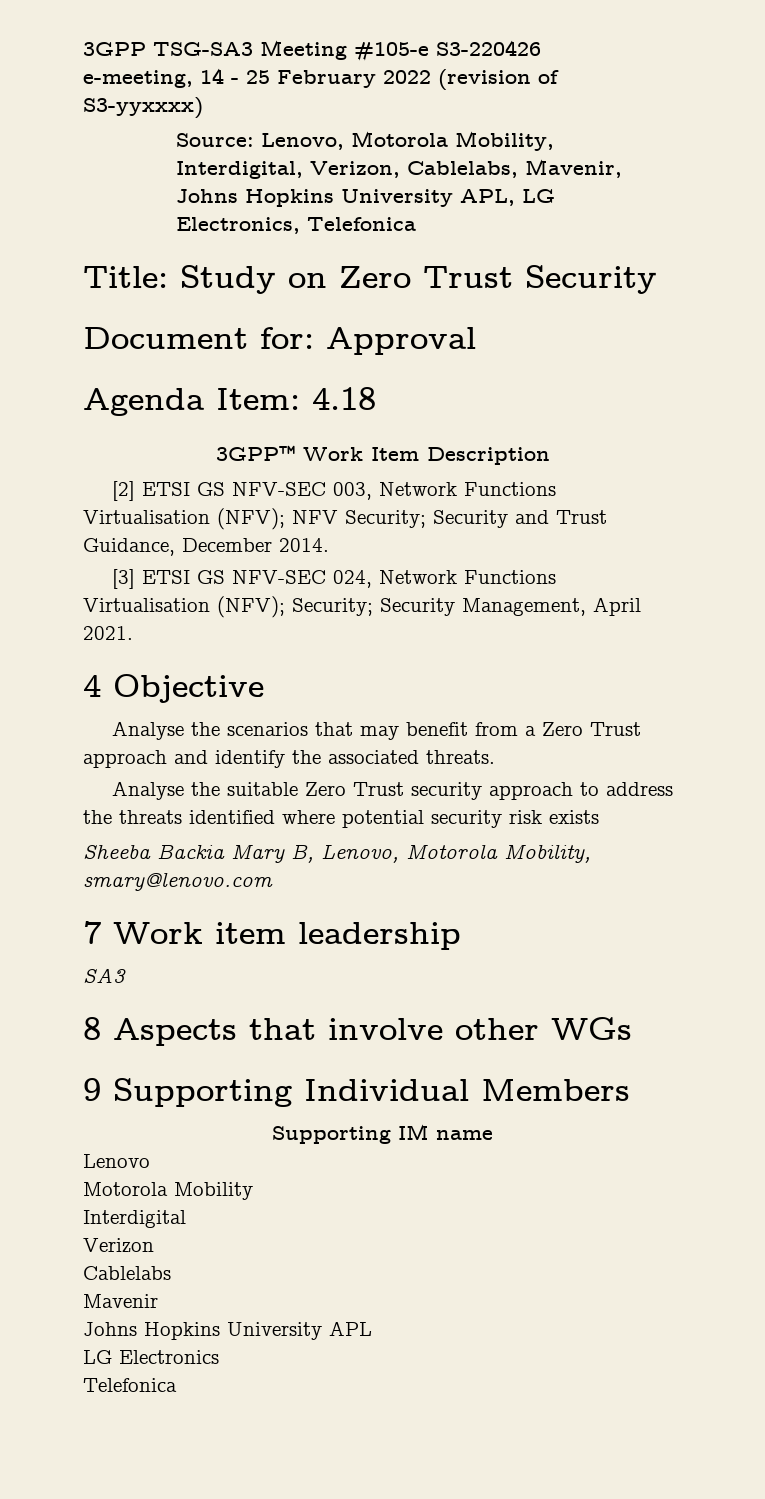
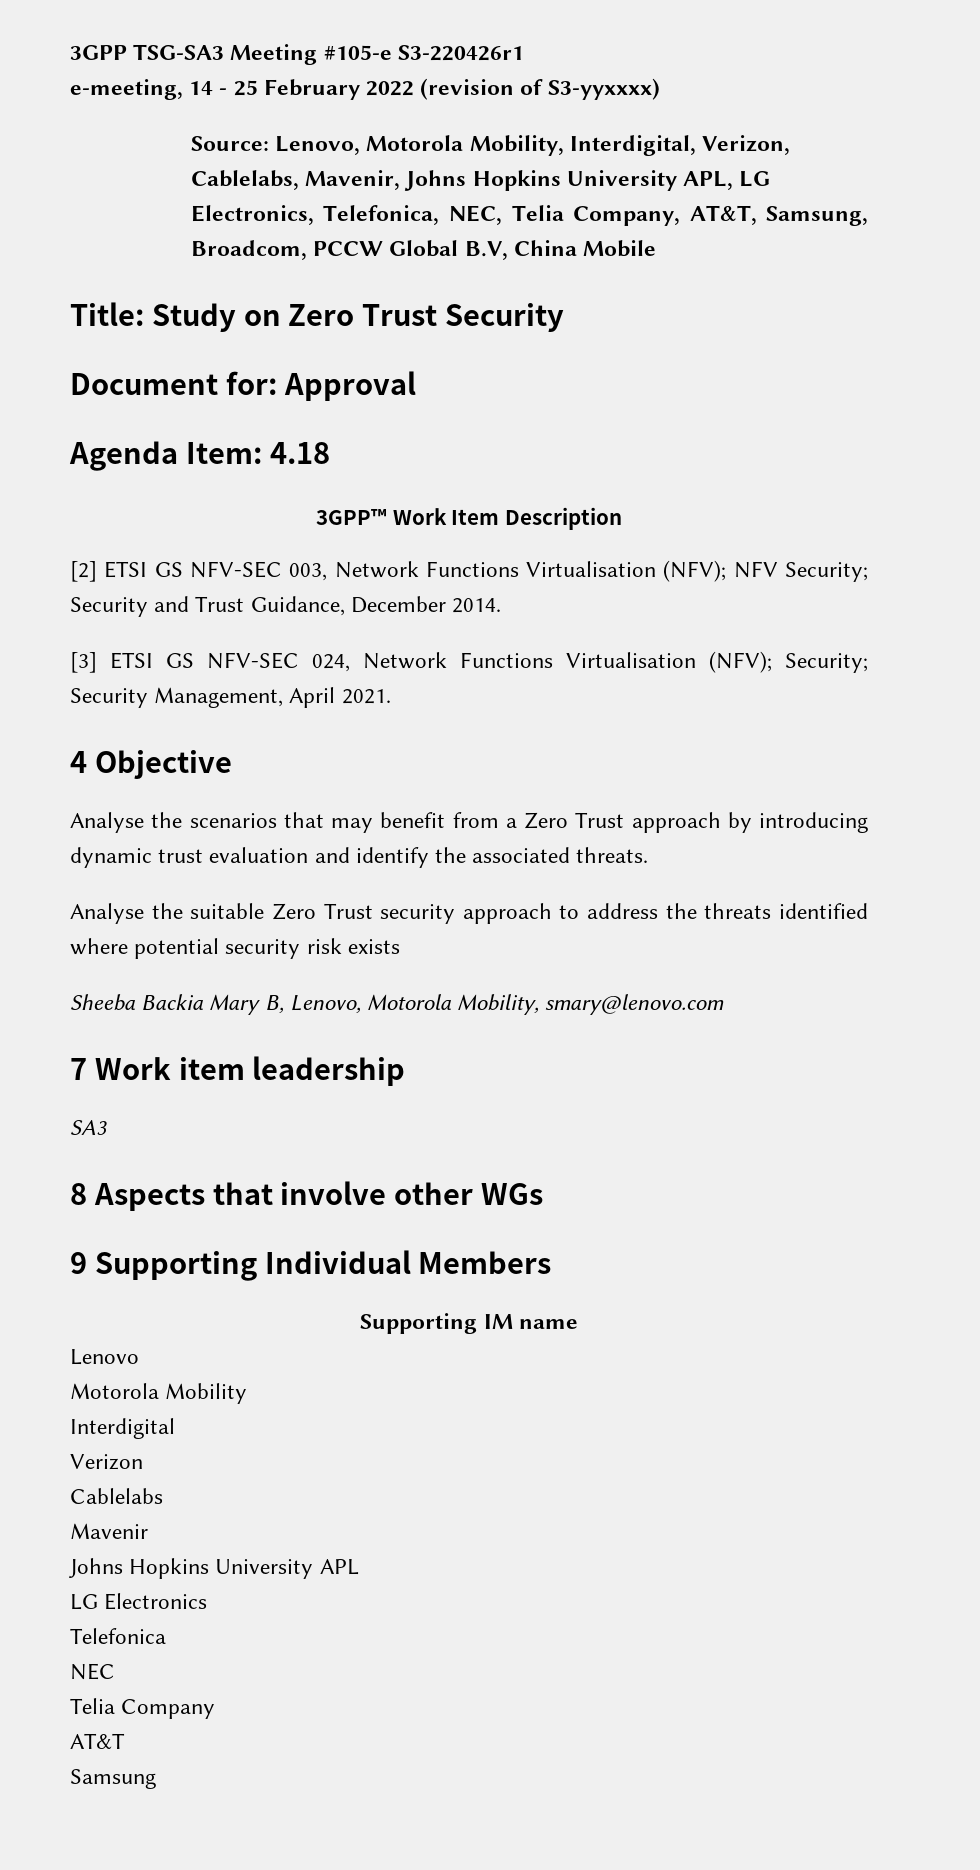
- 3GPP TSG-SA3 Meeting #105-e S3-220426
+ 3GPP TSG-SA3 Meeting #105-e S3-220426r1
- Source: Lenovo, Motorola Mobility, Interdigital, Verizon, Cablelabs, Mavenir, Johns Hopkins University APL, LG Electronics, Telefonica
+ Source: Lenovo, Motorola Mobility, Interdigital, Verizon, Cablelabs, Mavenir, Johns Hopkins University APL, LG Electronics, Telefonica, NEC, Telia Company, AT&T, Samsung, Broadcom, PCCW Global B.V, China Mobile
- Analyse the scenarios that may benefit from a Zero Trust approach and identify the associated threats.
+ Analyse the scenarios that may benefit from a Zero Trust approach by introducing dynamic trust evaluation and identify the associated threats.
+ NEC
+ Telia Company
+ AT&T
+ Samsung

